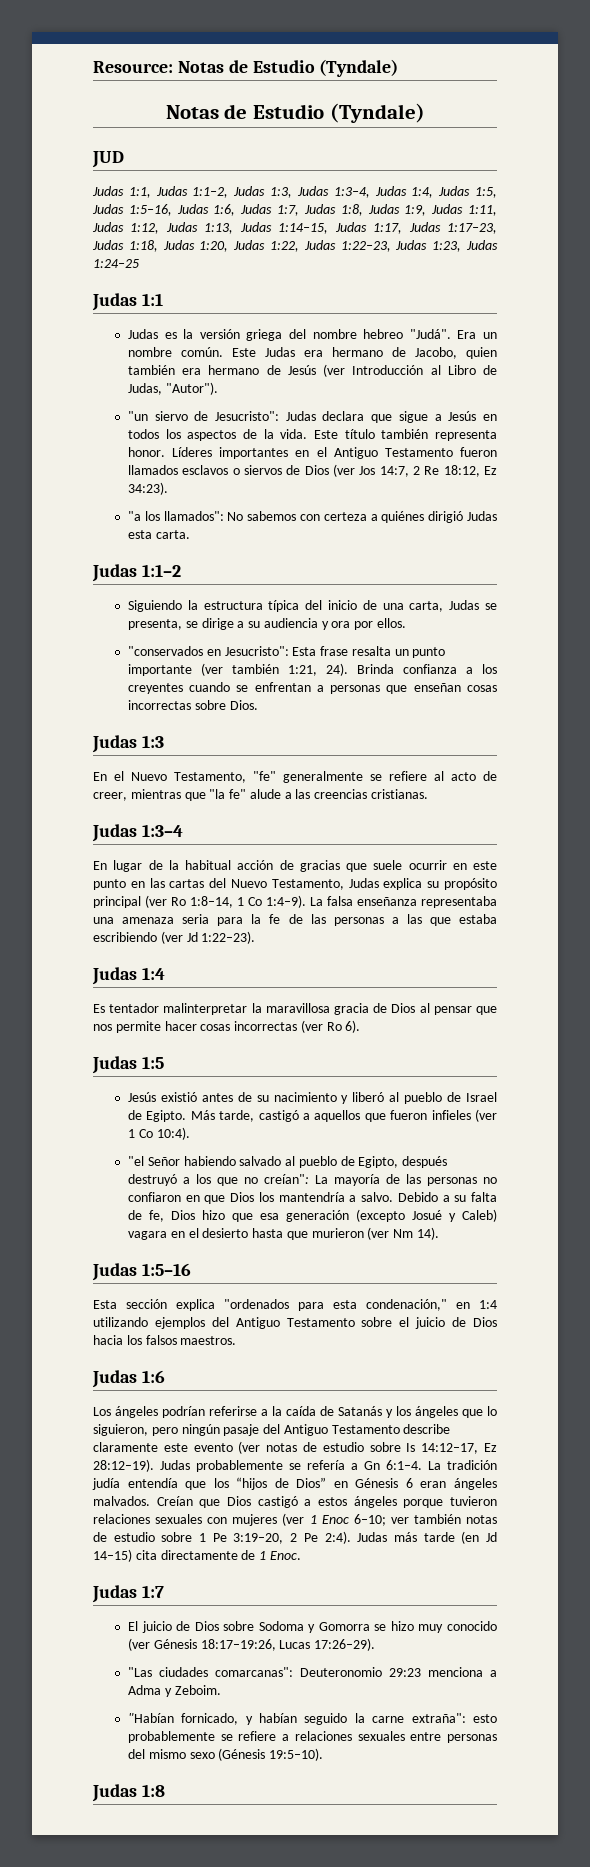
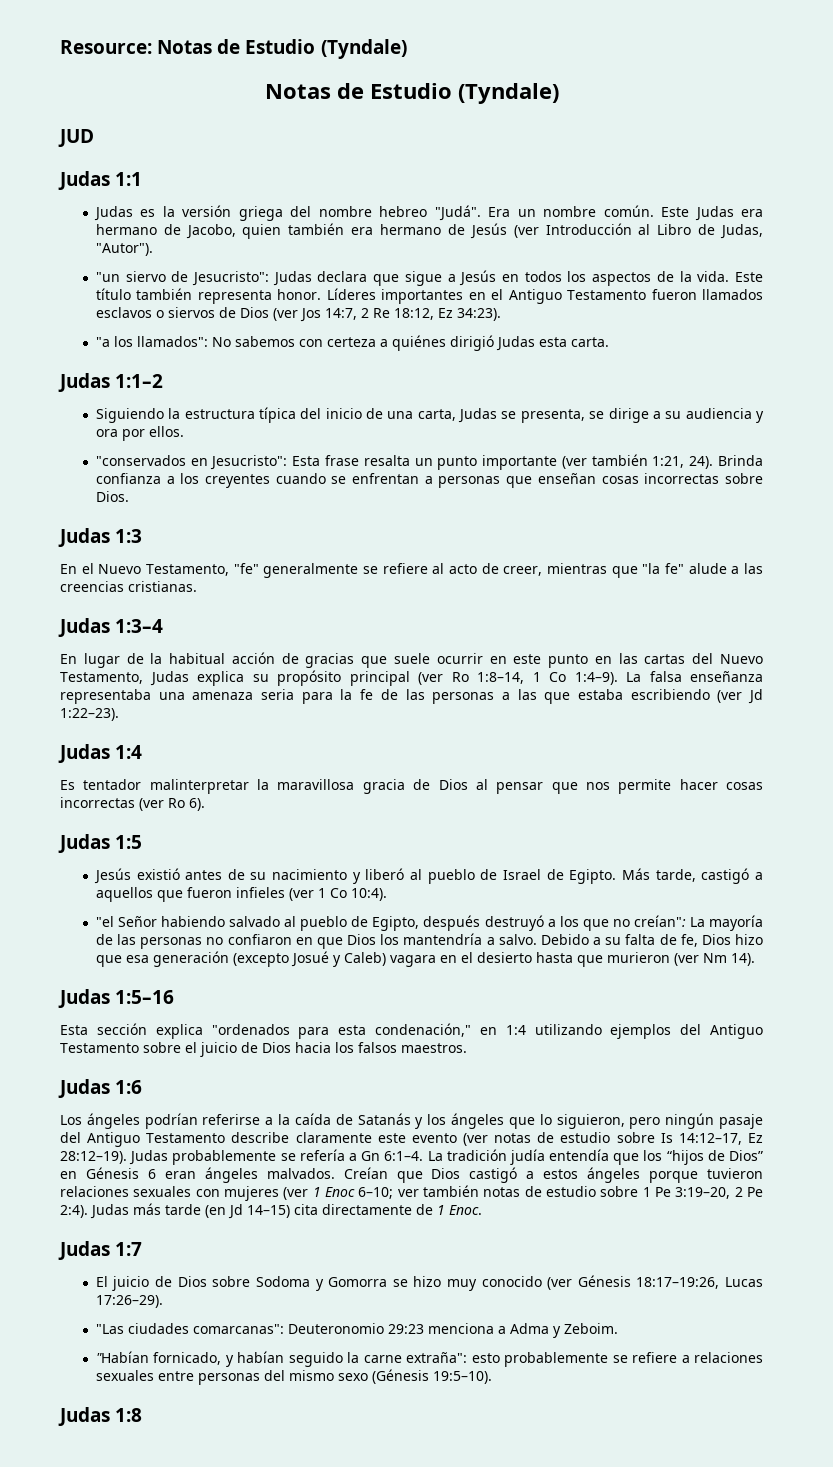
- Judas 1:1, Judas 1:1–2, Judas 1:3, Judas 1:3–4, Judas 1:4, Judas 1:5, Judas 1:5–16, Judas 1:6, Judas 1:7, Judas 1:8, Judas 1:9, Judas 1:11, Judas 1:12, Judas 1:13, Judas 1:14–15, Judas 1:17, Judas 1:17–23, Judas 1:18, Judas 1:20, Judas 1:22, Judas 1:22–23, Judas 1:23, Judas 1:24–25

